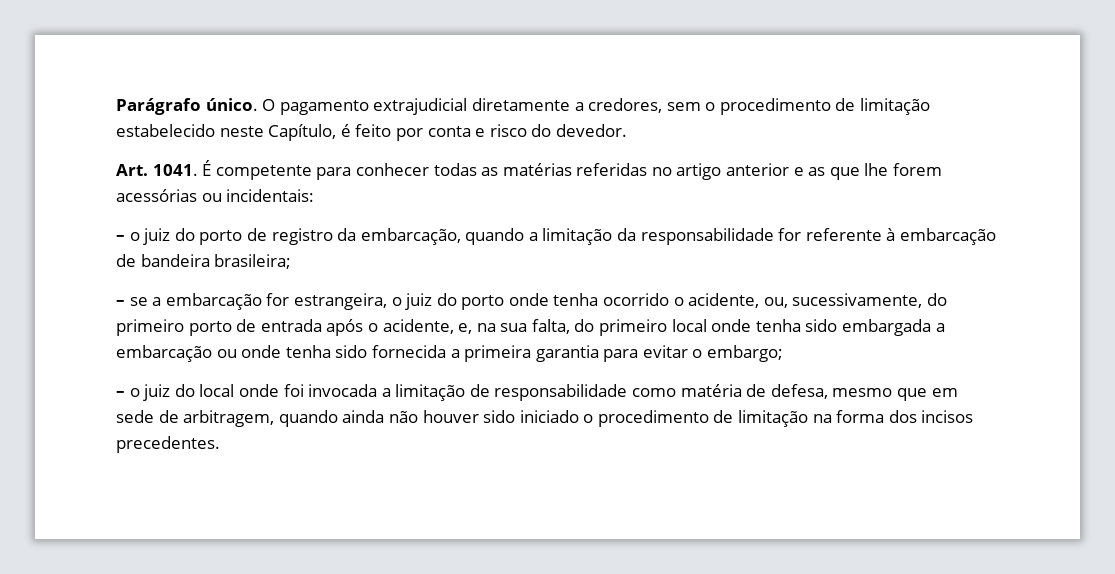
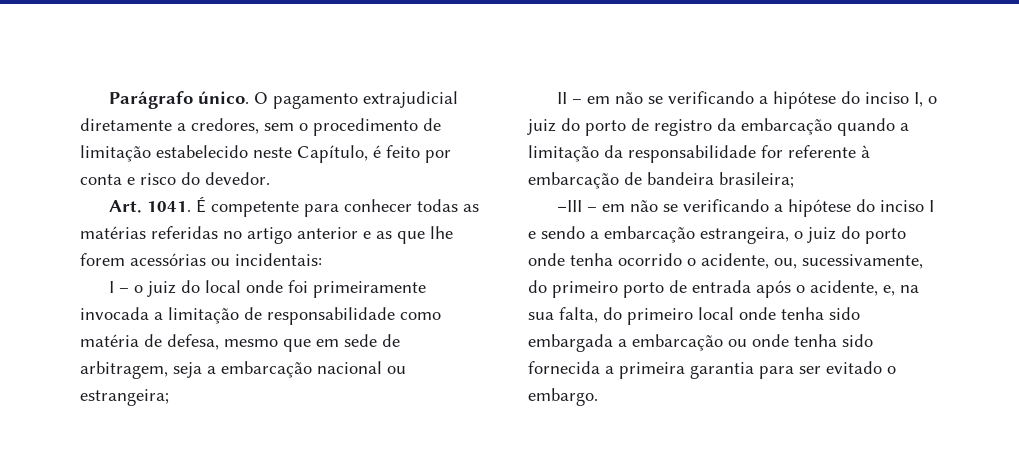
- – o juiz do porto de registro da embarcação, quando a limitação da responsabilidade for referente à embarcação de bandeira brasileira;
+ I – o juiz do local onde foi primeiramente invocada a limitação de responsabilidade como matéria de defesa, mesmo que em sede de arbitragem, seja a embarcação nacional ou estrangeira;
+ II – em não se verificando a hipótese do inciso I, o juiz do porto de registro da embarcação quando a limitação da responsabilidade for referente à embarcação de bandeira brasileira;
- – se a embarcação for estrangeira, o juiz do porto onde tenha ocorrido o acidente, ou, sucessivamente, do primeiro porto de entrada após o acidente, e, na sua falta, do primeiro local onde tenha sido embargada a embarcação ou onde tenha sido fornecida a primeira garantia para evitar o embargo;
- – o juiz do local onde foi invocada a limitação de responsabilidade como matéria de defesa, mesmo que em sede de arbitragem, quando ainda não houver sido iniciado o procedimento de limitação na forma dos incisos precedentes.
+ –III – em não se verificando a hipótese do inciso I e sendo a embarcação estrangeira, o juiz do porto onde tenha ocorrido o acidente, ou, sucessivamente, do primeiro porto de entrada após o acidente, e, na sua falta, do primeiro local onde tenha sido embargada a embarcação ou onde tenha sido fornecida a primeira garantia para ser evitado o embargo.

